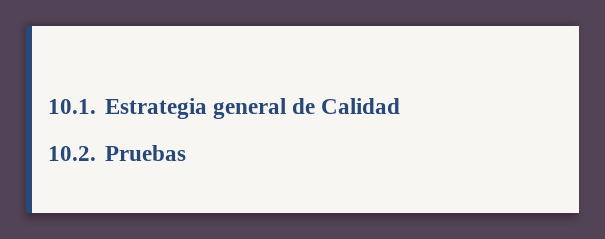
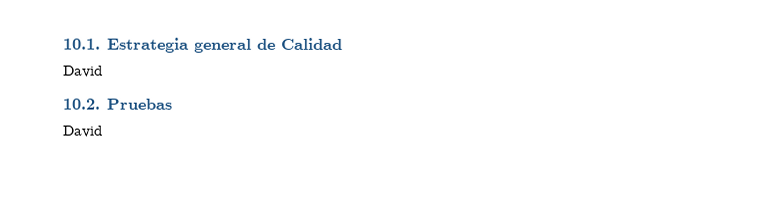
  10.1. Estrategia general de Calidad
+ David
  10.2. Pruebas
+ David

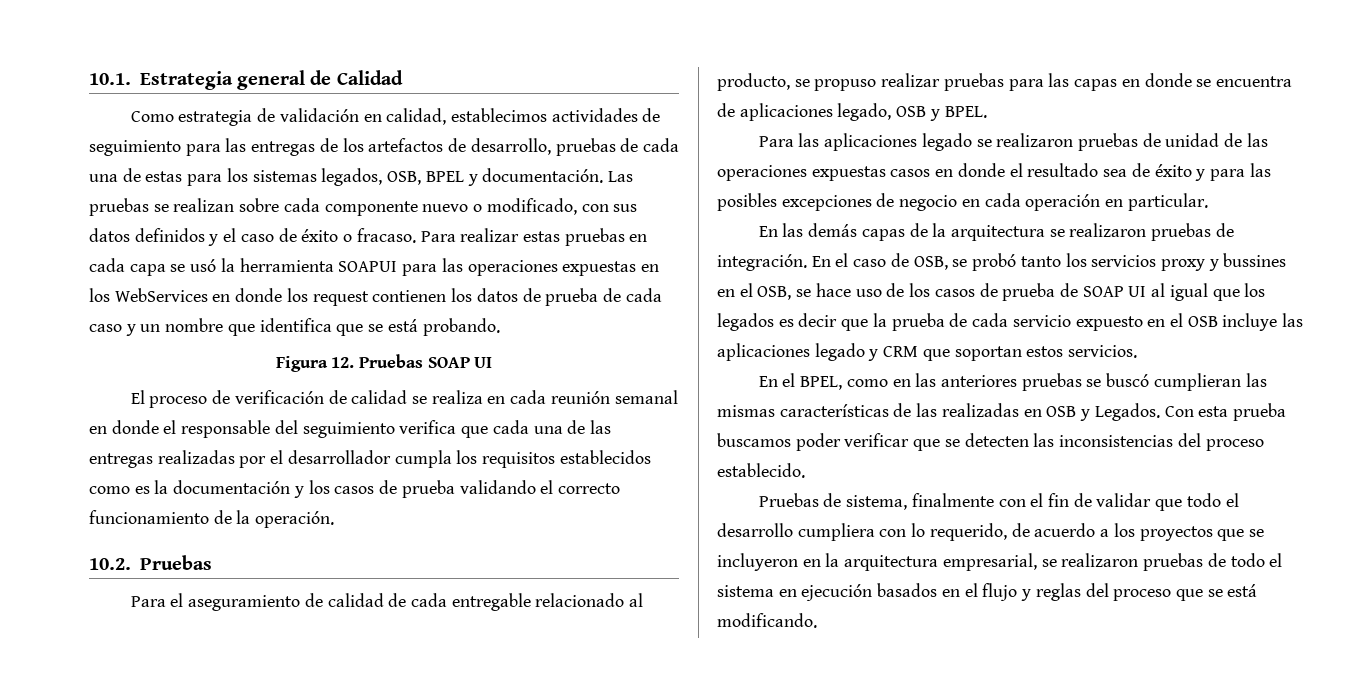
  10.1. Estrategia general de Calidad
- David
+ Como estrategia de validación en calidad, establecimos actividades de seguimiento para las entregas de los artefactos de desarrollo, pruebas de cada una de estas para los sistemas legados, OSB, BPEL y documentación. Las pruebas se realizan sobre cada componente nuevo o modificado, con sus datos definidos y el caso de éxito o fracaso. Para realizar estas pruebas en cada capa se usó la herramienta SOAPUI para las operaciones expuestas en los WebServices en donde los request contienen los datos de prueba de cada caso y un nombre que identifica que se está probando.
+ Figura 12. Pruebas SOAP UI
+ El proceso de verificación de calidad se realiza en cada reunión semanal en donde el responsable del seguimiento verifica que cada una de las entregas realizadas por el desarrollador cumpla los requisitos establecidos como es la documentación y los casos de prueba validando el correcto funcionamiento de la operación.
  10.2. Pruebas
- David
+ Para el aseguramiento de calidad de cada entregable relacionado al producto, se propuso realizar pruebas para las capas en donde se encuentra de aplicaciones legado, OSB y BPEL.
+ Para las aplicaciones legado se realizaron pruebas de unidad de las operaciones expuestas casos en donde el resultado sea de éxito y para las posibles excepciones de negocio en cada operación en particular.
+ En las demás capas de la arquitectura se realizaron pruebas de integración. En el caso de OSB, se probó tanto los servicios proxy y bussines en el OSB, se hace uso de los casos de prueba de SOAP UI al igual que los legados es decir que la prueba de cada servicio expuesto en el OSB incluye las aplicaciones legado y CRM que soportan estos servicios.
+ En el BPEL, como en las anteriores pruebas se buscó cumplieran las mismas características de las realizadas en OSB y Legados. Con esta prueba buscamos poder verificar que se detecten las inconsistencias del proceso establecido.
+ Pruebas de sistema, finalmente con el fin de validar que todo el desarrollo cumpliera con lo requerido, de acuerdo a los proyectos que se incluyeron en la arquitectura empresarial, se realizaron pruebas de todo el sistema en ejecución basados en el flujo y reglas del proceso que se está modificando.

